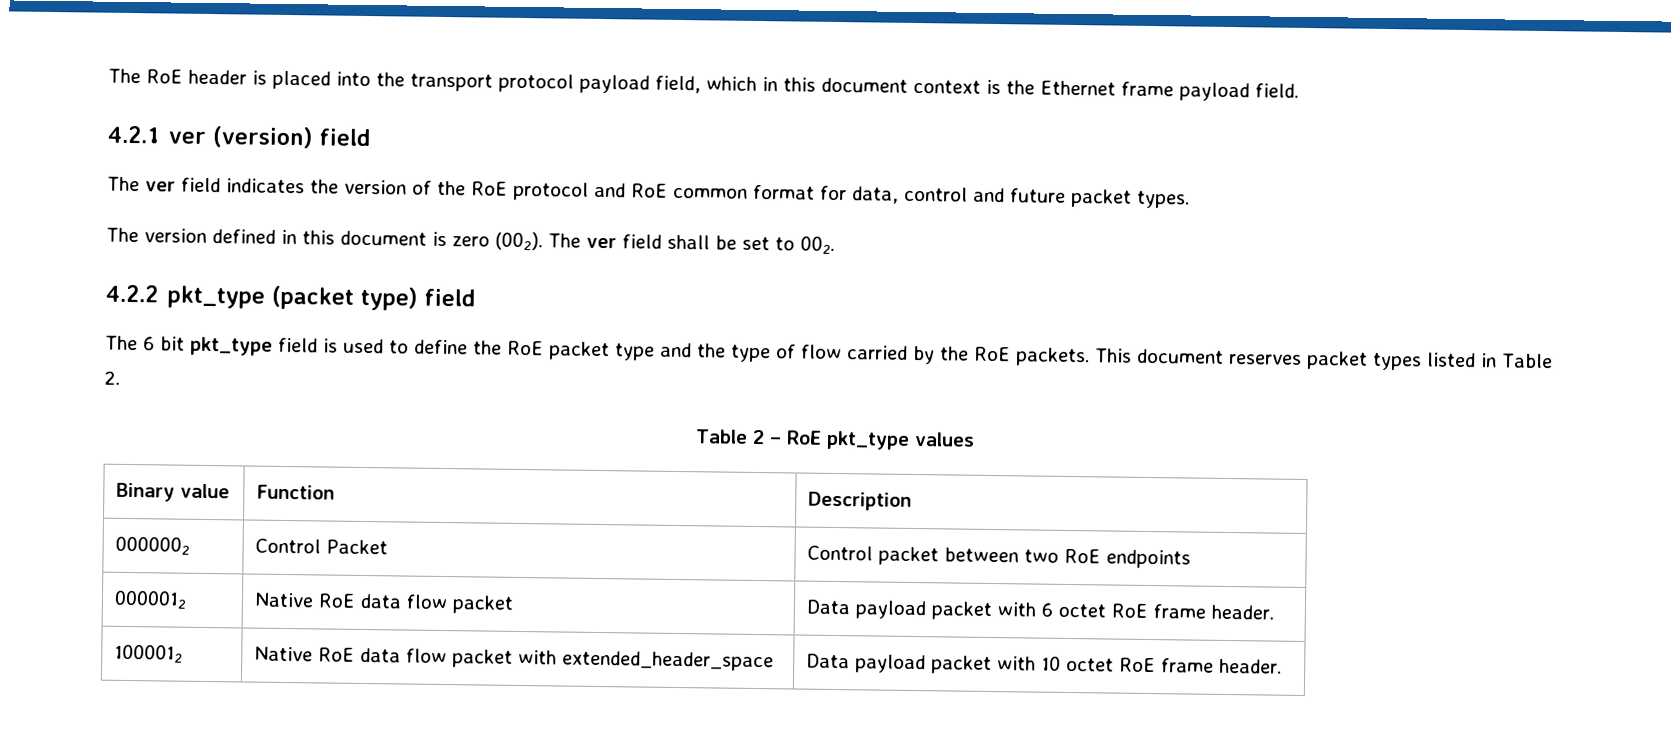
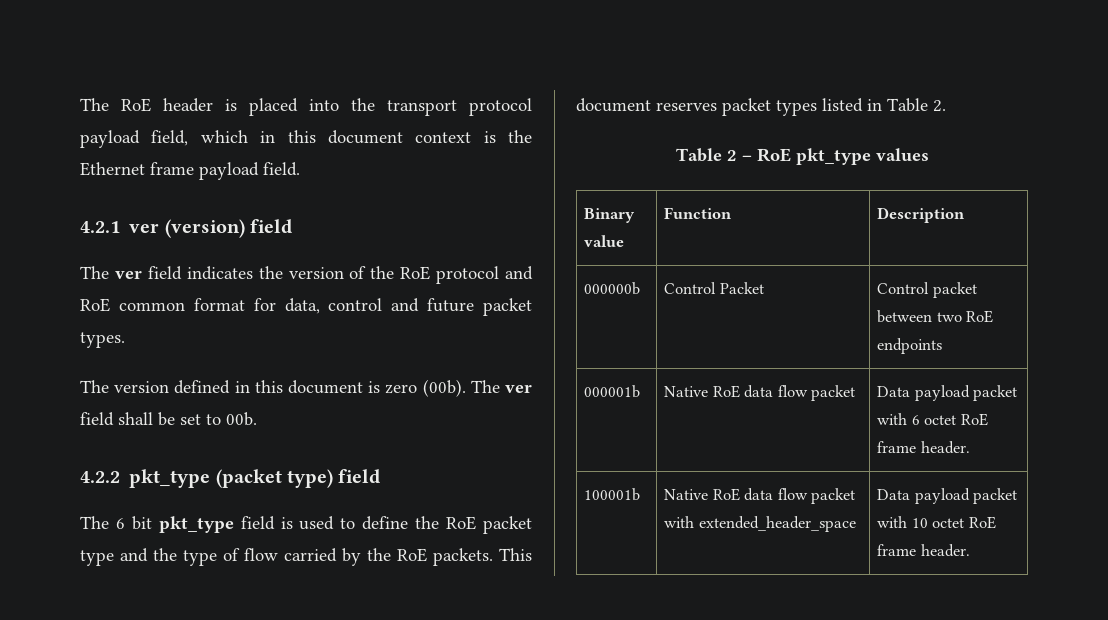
- The version defined in this document is zero (002).
+ The version defined in this document is zero (00b).
- The ver field shall be set to 002.
+ The ver field shall be set to 00b.
- 0000002 | Control Packet | Control packet between two RoE endpoints
+ 000000b | Control Packet | Control packet between two RoE endpoints
- 0000012 | Native RoE data flow packet | Data payload packet with 6 octet RoE frame header.
+ 000001b | Native RoE data flow packet | Data payload packet with 6 octet RoE frame header.
- 1000012 | Native RoE data flow packet with extended_header_space | Data payload packet with 10 octet RoE frame header.
+ 100001b | Native RoE data flow packet with extended_header_space | Data payload packet with 10 octet RoE frame header.

